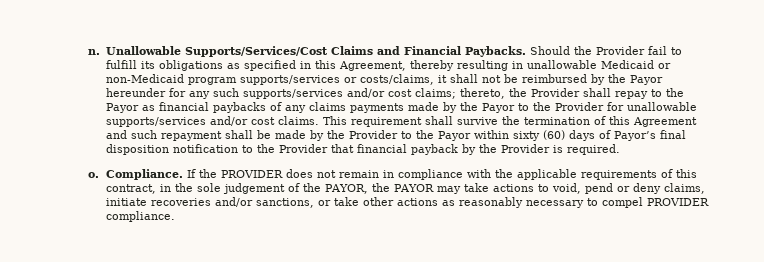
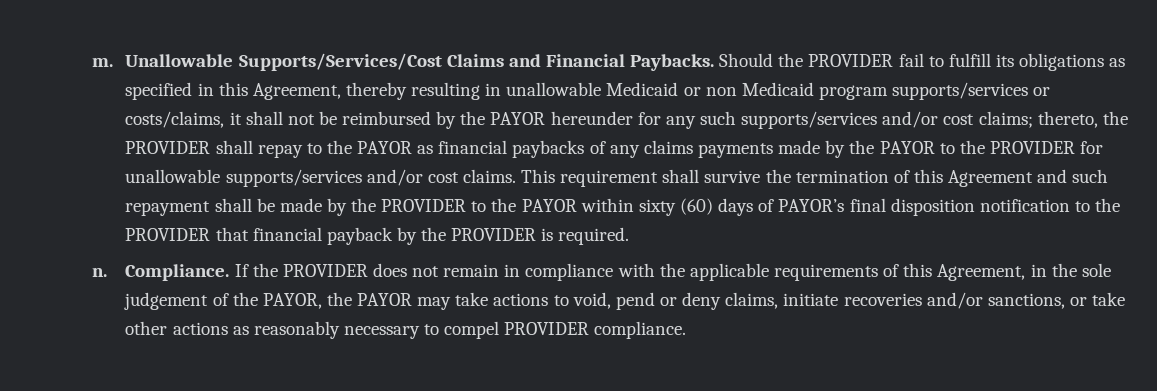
- n.
+ m.
- Should the Provider fail to fulfill its obligations as specified in this Agreement, thereby resulting in unallowable Medicaid or non-Medicaid program supports/services or costs/claims, it shall not be reimbursed by the Payor hereunder for any such supports/services and/or cost claims; thereto, the Provider shall repay to the Payor as financial paybacks of any claims payments made by the Payor to the Provider for unallowable supports/services and/or cost claims.
+ Should the PROVIDER fail to fulfill its obligations as specified in this Agreement, thereby resulting in unallowable Medicaid or non Medicaid program supports/services or costs/claims, it shall not be reimbursed by the PAYOR hereunder for any such supports/services and/or cost claims; thereto, the PROVIDER shall repay to the PAYOR as financial paybacks of any claims payments made by the PAYOR to the PROVIDER for unallowable supports/services and/or cost claims.
- This requirement shall survive the termination of this Agreement and such repayment shall be made by the Provider to the Payor within sixty (60) days of Payor’s final disposition notification to the Provider that financial payback by the Provider is required.
+ This requirement shall survive the termination of this Agreement and such repayment shall be made by the PROVIDER to the PAYOR within sixty (60) days of PAYOR’s final disposition notification to the PROVIDER that financial payback by the PROVIDER is required.
- o.
+ n.
- If the PROVIDER does not remain in compliance with the applicable requirements of this contract, in the sole judgement of the PAYOR, the PAYOR may take actions to void, pend or deny claims, initiate recoveries and/or sanctions, or take other actions as reasonably necessary to compel PROVIDER compliance.
+ If the PROVIDER does not remain in compliance with the applicable requirements of this Agreement, in the sole judgement of the PAYOR, the PAYOR may take actions to void, pend or deny claims, initiate recoveries and/or sanctions, or take other actions as reasonably necessary to compel PROVIDER compliance.

